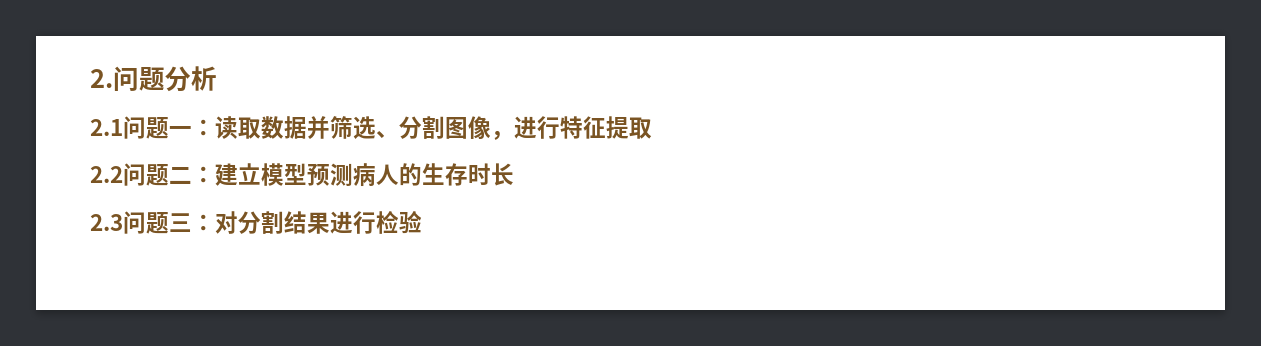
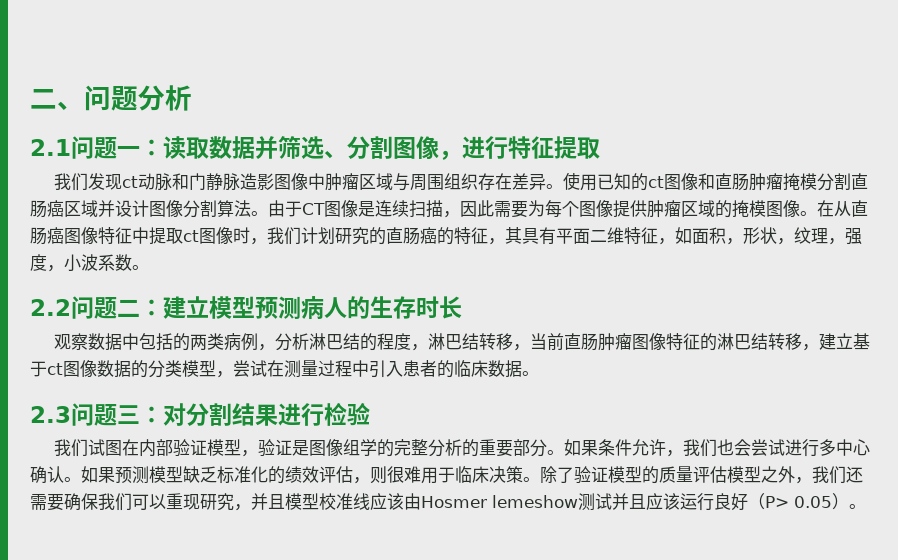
- 2.问题分析
+ 二、问题分析
+ 我们发现ct动脉和门静脉造影图像中肿瘤区域与周围组织存在差异。使用已知的ct图像和直肠肿瘤掩模分割直肠癌区域并设计图像分割算法。由于CT图像是连续扫描，因此需要为每个图像提供肿瘤区域的掩模图像。在从直肠癌图像特征中提取ct图像时，我们计划研究的直肠癌的特征，其具有平面二维特征，如面积，形状，纹理，强度，小波系数。
+ 观察数据中包括的两类病例，分析淋巴结的程度，淋巴结转移，当前直肠肿瘤图像特征的淋巴结转移，建立基于ct图像数据的分类模型，尝试在测量过程中引入患者的临床数据。
+ 我们试图在内部验证模型，验证是图像组学的完整分析的重要部分。如果条件允许，我们也会尝试进行多中心确认。如果预测模型缺乏标准化的绩效评估，则很难用于临床决策。除了验证模型的质量评估模型之外，我们还需要确保我们可以重现研究，并且模型校准线应该由Hosmer lemeshow测试并且应该运行良好（P> 0.05）。

